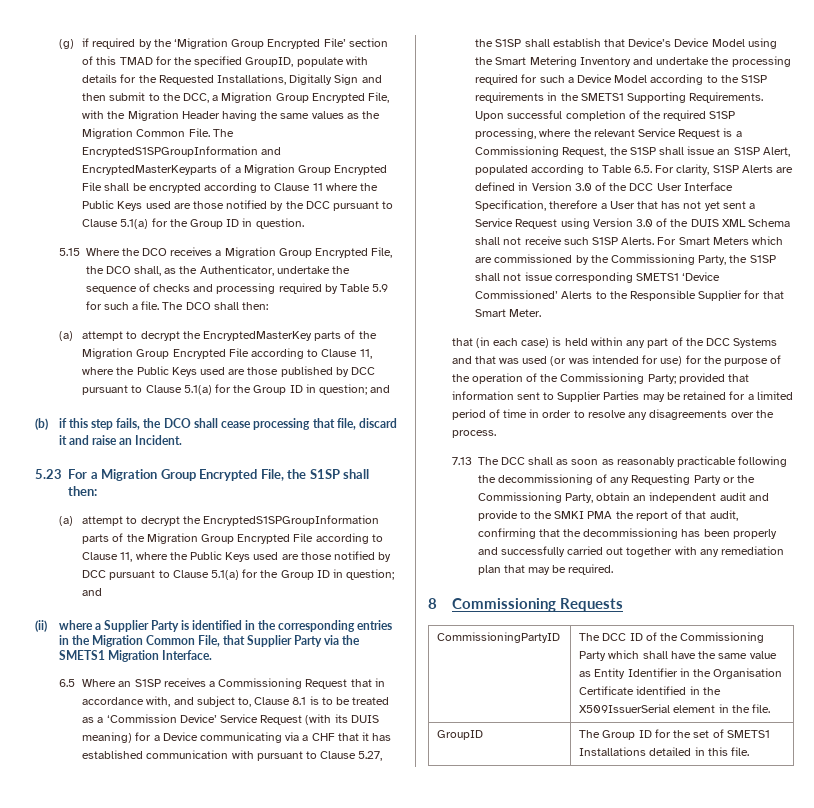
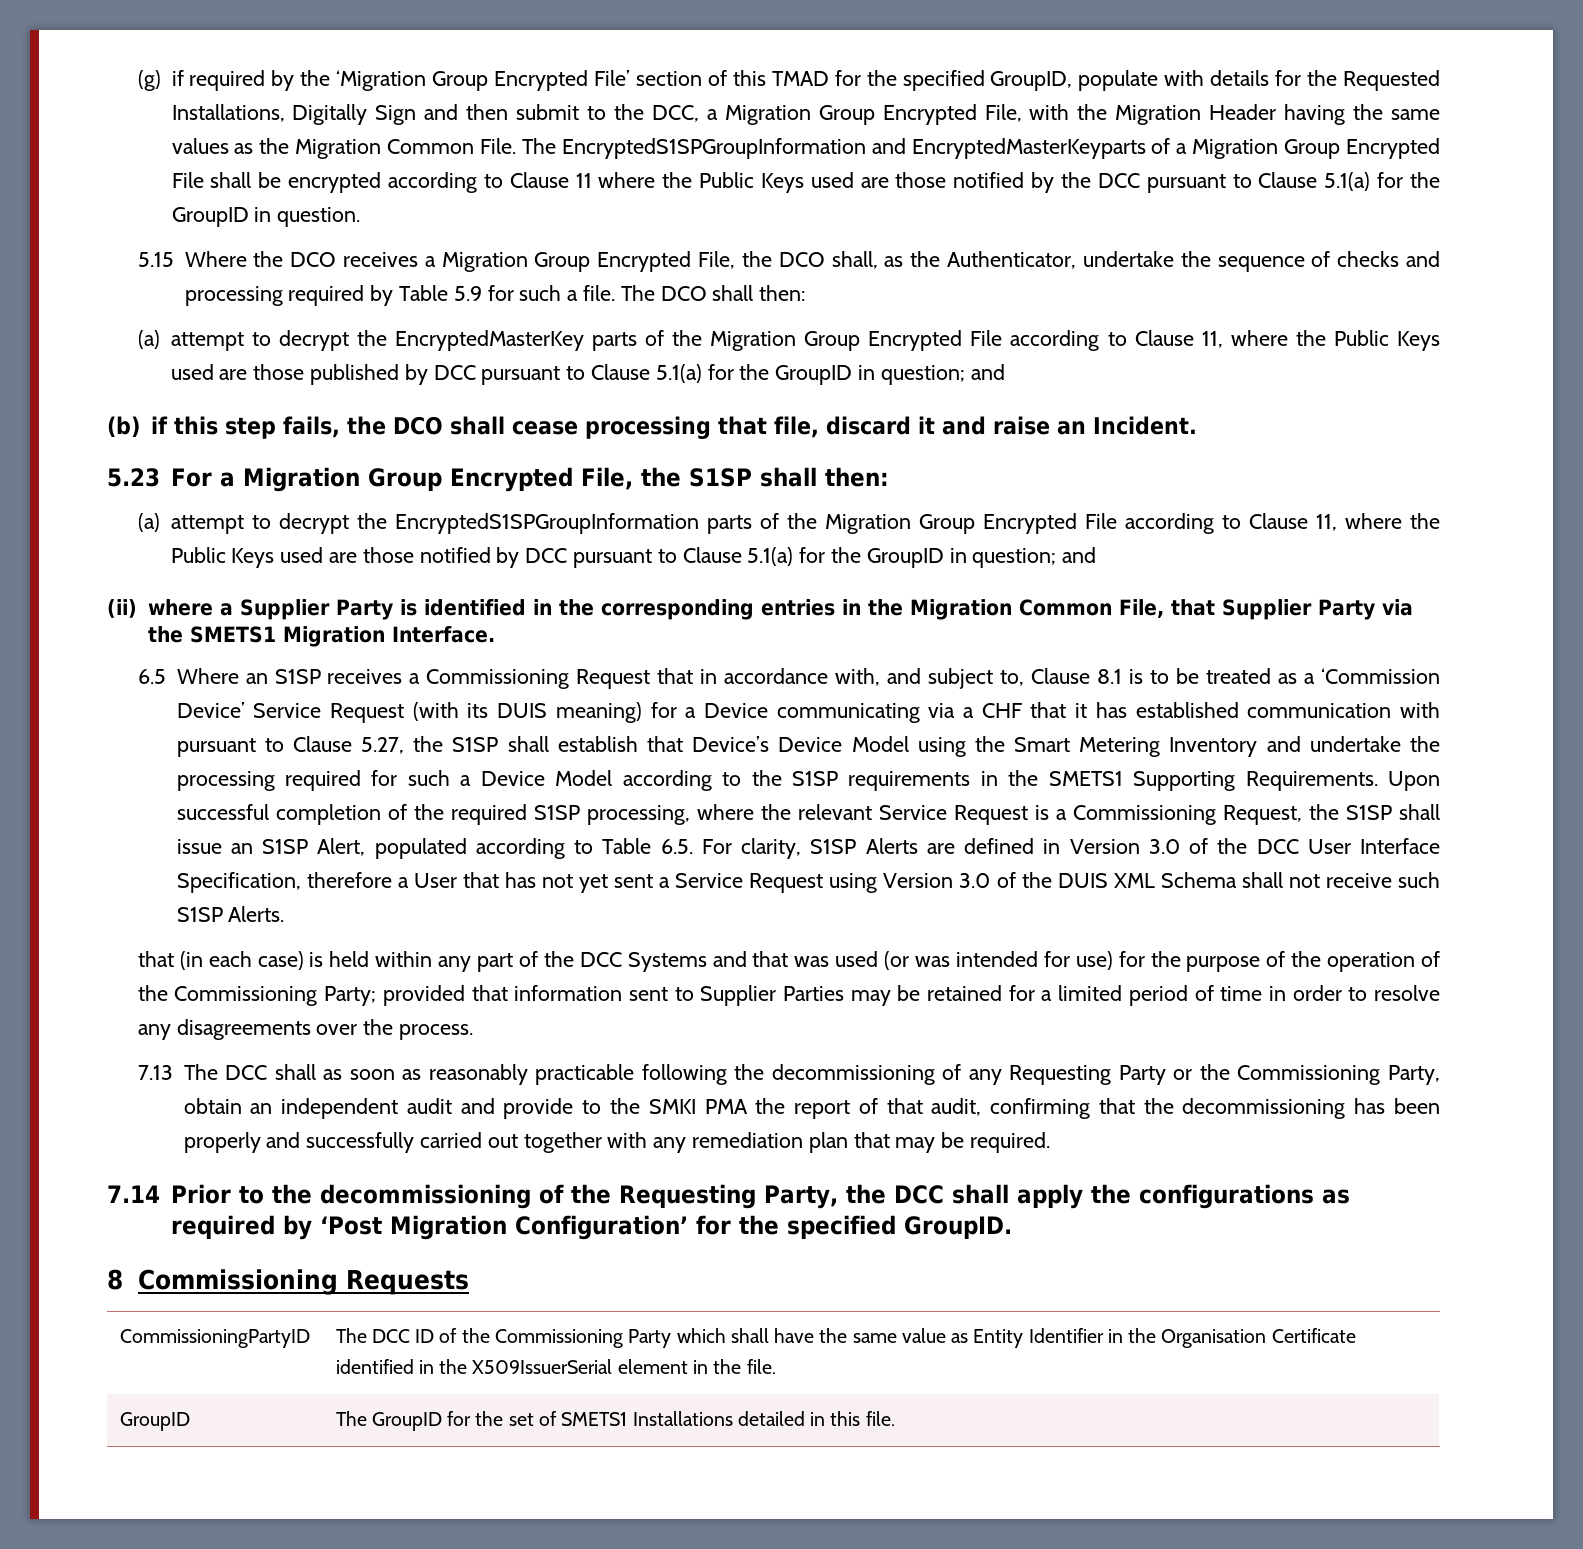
- The EncryptedS1SPGroupInformation and EncryptedMasterKeyparts of a Migration Group Encrypted File shall be encrypted according to Clause 11 where the Public Keys used are those notified by the DCC pursuant to Clause 5.1(a) for the Group ID in question.
+ The EncryptedS1SPGroupInformation and EncryptedMasterKeyparts of a Migration Group Encrypted File shall be encrypted according to Clause 11 where the Public Keys used are those notified by the DCC pursuant to Clause 5.1(a) for the GroupID in question.
- (a) attempt to decrypt the EncryptedMasterKey parts of the Migration Group Encrypted File according to Clause 11, where the Public Keys used are those published by DCC pursuant to Clause 5.1(a) for the Group ID in question; and
+ (a) attempt to decrypt the EncryptedMasterKey parts of the Migration Group Encrypted File according to Clause 11, where the Public Keys used are those published by DCC pursuant to Clause 5.1(a) for the GroupID in question; and
- (a) attempt to decrypt the EncryptedS1SPGroupInformation parts of the Migration Group Encrypted File according to Clause 11, where the Public Keys used are those notified by DCC pursuant to Clause 5.1(a) for the Group ID in question; and
+ (a) attempt to decrypt the EncryptedS1SPGroupInformation parts of the Migration Group Encrypted File according to Clause 11, where the Public Keys used are those notified by DCC pursuant to Clause 5.1(a) for the GroupID in question; and
- For Smart Meters which are commissioned by the Commissioning Party, the S1SP shall not issue corresponding SMETS1 ‘Device Commissioned’ Alerts to the Responsible Supplier for that Smart Meter.
+ 7.14 Prior to the decommissioning of the Requesting Party, the DCC shall apply the configurations as required by ‘Post Migration Configuration’ for the specified GroupID.
- GroupID | The Group ID for the set of SMETS1 Installations detailed in this file.
+ GroupID | The GroupID for the set of SMETS1 Installations detailed in this file.

